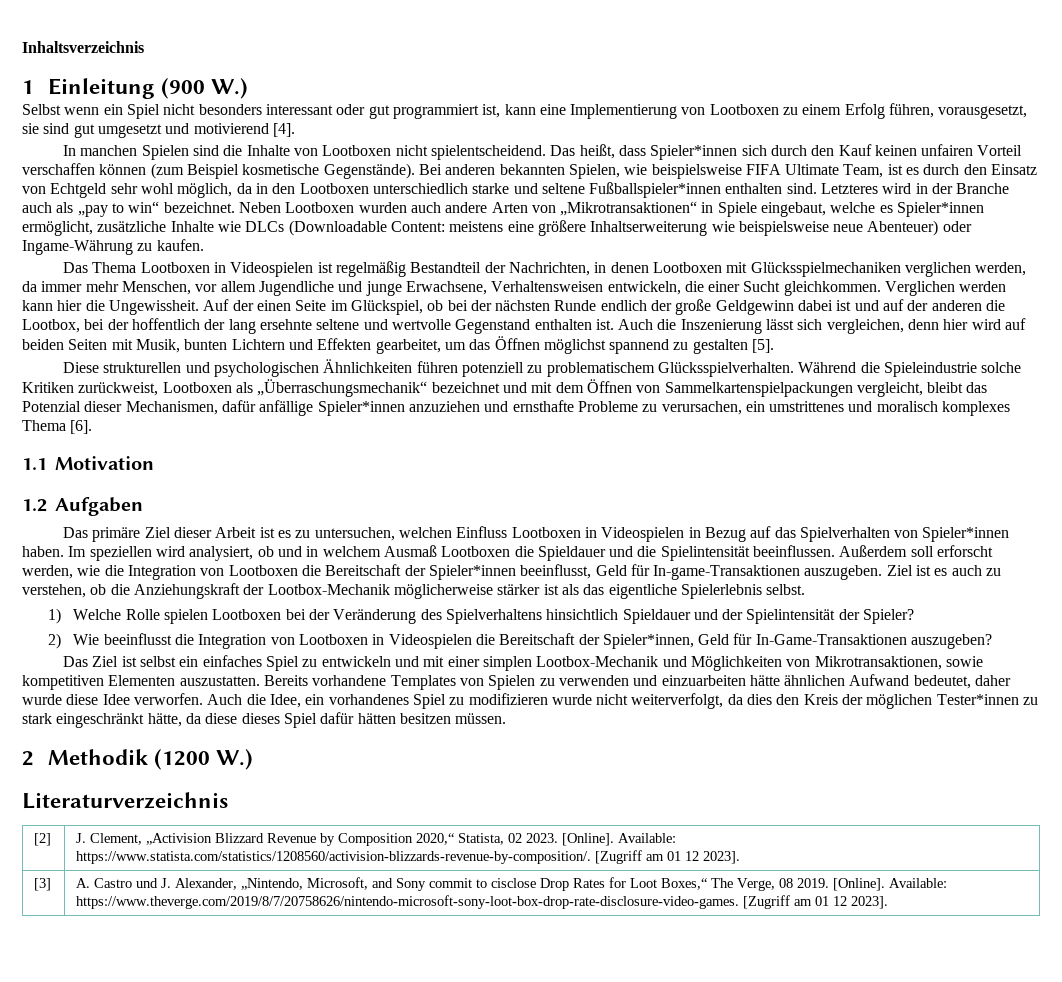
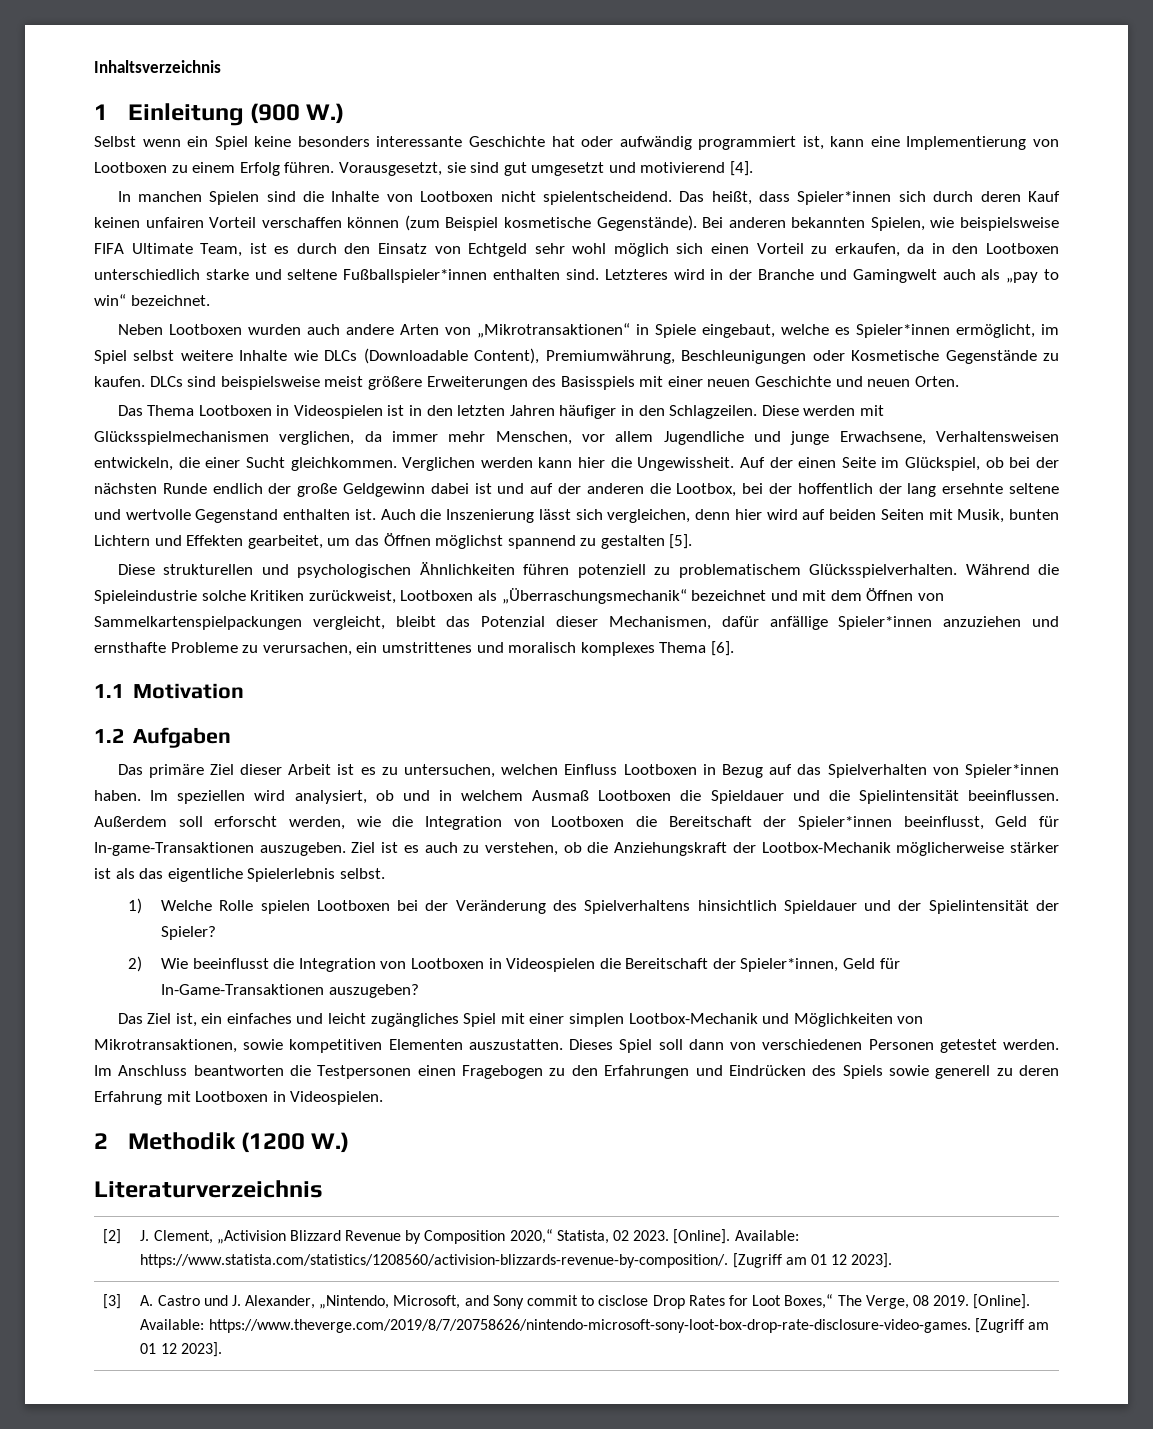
- Selbst wenn ein Spiel nicht besonders interessant oder gut programmiert ist, kann eine Implementierung von Lootboxen zu einem Erfolg führen, vorausgesetzt, sie sind gut umgesetzt und motivierend [4].
+ Selbst wenn ein Spiel keine besonders interessante Geschichte hat oder aufwändig programmiert ist, kann eine Implementierung von Lootboxen zu einem Erfolg führen. Vorausgesetzt, sie sind gut umgesetzt und motivierend [4].
- Das heißt, dass Spieler*innen sich durch den Kauf keinen unfairen Vorteil verschaffen können (zum Beispiel kosmetische Gegenstände).
+ Das heißt, dass Spieler*innen sich durch deren Kauf keinen unfairen Vorteil verschaffen können (zum Beispiel kosmetische Gegenstände).
- Bei anderen bekannten Spielen, wie beispielsweise FIFA Ultimate Team, ist es durch den Einsatz von Echtgeld sehr wohl möglich, da in den Lootboxen unterschiedlich starke und seltene Fußballspieler*innen enthalten sind.
+ Bei anderen bekannten Spielen, wie beispielsweise FIFA Ultimate Team, ist es durch den Einsatz von Echtgeld sehr wohl möglich sich einen Vorteil zu erkaufen, da in den Lootboxen unterschiedlich starke und seltene Fußballspieler*innen enthalten sind.
- Letzteres wird in der Branche auch als „pay to win“ bezeichnet. Neben Lootboxen wurden auch andere Arten von „Mikrotransaktionen“ in Spiele eingebaut, welche es Spieler*innen ermöglicht, zusätzliche Inhalte wie DLCs (Downloadable Content: meistens eine größere Inhaltserweiterung wie beispielsweise neue Abenteuer) oder Ingame-Währung zu kaufen.
+ Letzteres wird in der Branche und Gamingwelt auch als „pay to win“ bezeichnet.
+ Neben Lootboxen wurden auch andere Arten von „Mikrotransaktionen“ in Spiele eingebaut, welche es Spieler*innen ermöglicht, im Spiel selbst weitere Inhalte wie DLCs (Downloadable Content), Premiumwährung, Beschleunigungen oder Kosmetische Gegenstände zu kaufen. DLCs sind beispielsweise meist größere Erweiterungen des Basisspiels mit einer neuen Geschichte und neuen Orten.
- Das Thema Lootboxen in Videospielen ist regelmäßig Bestandteil der Nachrichten, in denen Lootboxen mit Glücksspielmechaniken verglichen werden, da immer mehr Menschen, vor allem Jugendliche und junge Erwachsene, Verhaltensweisen entwickeln, die einer Sucht gleichkommen.
+ Das Thema Lootboxen in Videospielen ist in den letzten Jahren häufiger in den Schlagzeilen. Diese werden mit Glücksspielmechanismen verglichen, da immer mehr Menschen, vor allem Jugendliche und junge Erwachsene, Verhaltensweisen entwickeln, die einer Sucht gleichkommen.
- Das primäre Ziel dieser Arbeit ist es zu untersuchen, welchen Einfluss Lootboxen in Videospielen in Bezug auf das Spielverhalten von Spieler*innen haben.
+ Das primäre Ziel dieser Arbeit ist es zu untersuchen, welchen Einfluss Lootboxen in Bezug auf das Spielverhalten von Spieler*innen haben.
- Das Ziel ist selbst ein einfaches Spiel zu entwickeln und mit einer simplen Lootbox-Mechanik und Möglichkeiten von Mikrotransaktionen, sowie kompetitiven Elementen auszustatten.
+ Das Ziel ist, ein einfaches und leicht zugängliches Spiel mit einer simplen Lootbox-Mechanik und Möglichkeiten von Mikrotransaktionen, sowie kompetitiven Elementen auszustatten.
- Bereits vorhandene Templates von Spielen zu verwenden und einzuarbeiten hätte ähnlichen Aufwand bedeutet, daher wurde diese Idee verworfen. Auch die Idee, ein vorhandenes Spiel zu modifizieren wurde nicht weiterverfolgt, da dies den Kreis der möglichen Tester*innen zu stark eingeschränkt hätte, da diese dieses Spiel dafür hätten besitzen müssen.
+ Dieses Spiel soll dann von verschiedenen Personen getestet werden. Im Anschluss beantworten die Testpersonen einen Fragebogen zu den Erfahrungen und Eindrücken des Spiels sowie generell zu deren Erfahrung mit Lootboxen in Videospielen.

